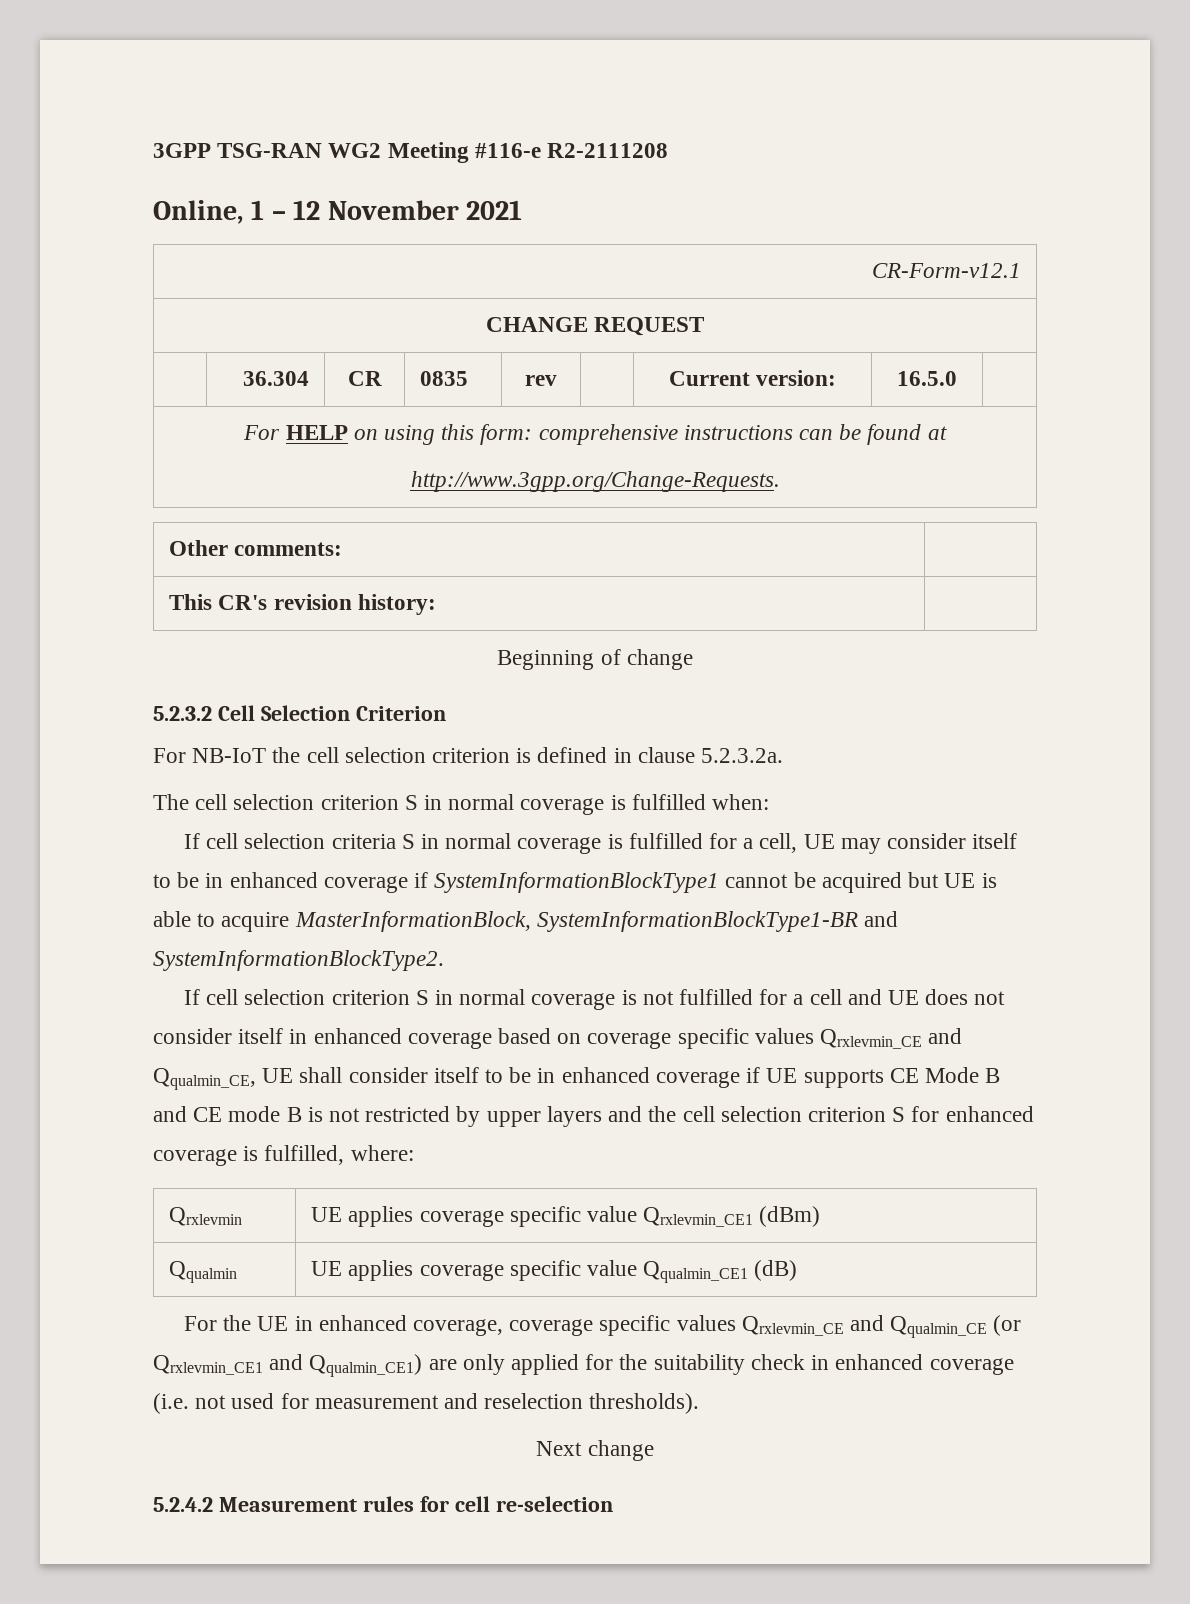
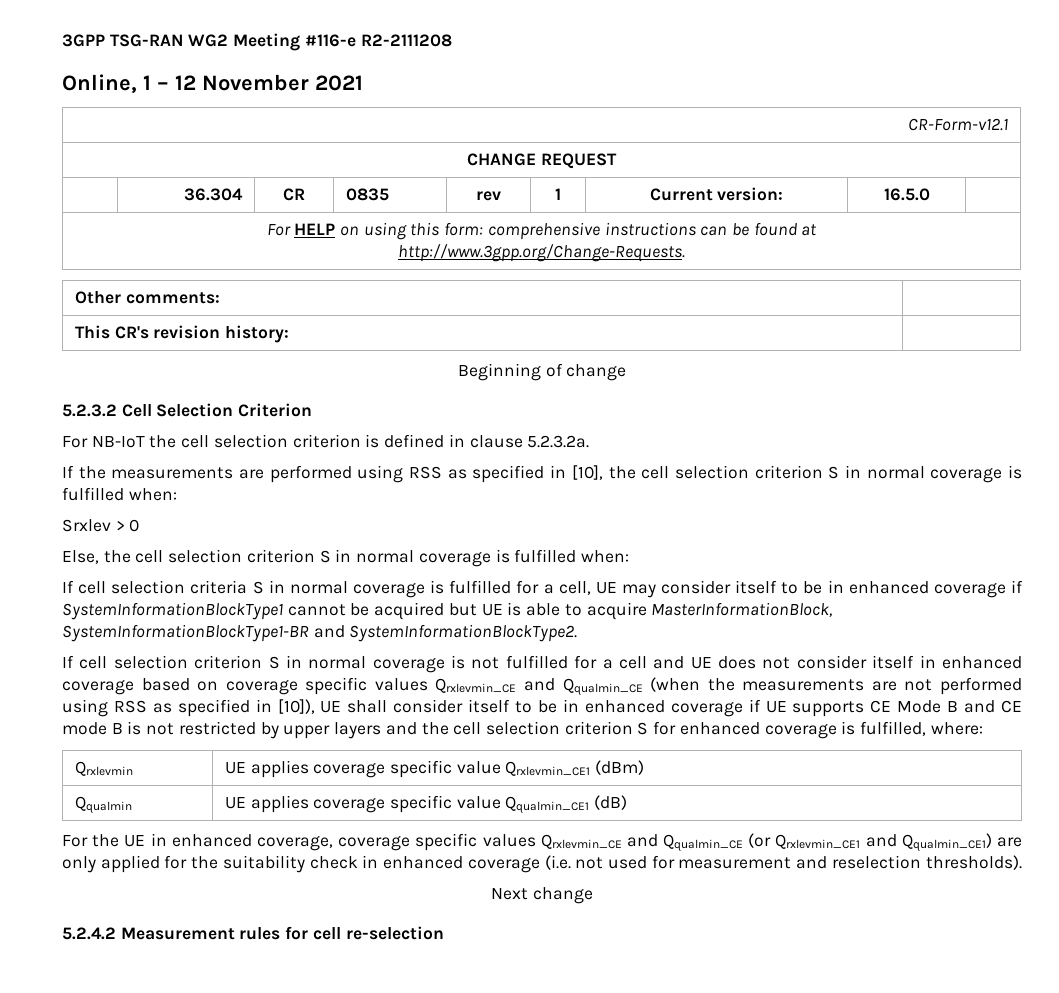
- | 36.304 | CR | 0835 | rev | | Current version: | 16.5.0 |
+ | 36.304 | CR | 0835 | rev | 1 | Current version: | 16.5.0 |
- The cell selection criterion S in normal coverage is fulfilled when:
+ If the measurements are performed using RSS as specified in [10], the cell selection criterion S in normal coverage is fulfilled when:
+ Srxlev > 0
+ Else, the cell selection criterion S in normal coverage is fulfilled when:
- If cell selection criterion S in normal coverage is not fulfilled for a cell and UE does not consider itself in enhanced coverage based on coverage specific values Qrxlevmin_CE and Qqualmin_CE, UE shall consider itself to be in enhanced coverage if UE supports CE Mode B and CE mode B is not restricted by upper layers and the cell selection criterion S for enhanced coverage is fulfilled, where:
+ If cell selection criterion S in normal coverage is not fulfilled for a cell and UE does not consider itself in enhanced coverage based on coverage specific values Qrxlevmin_CE and Qqualmin_CE (when the measurements are not performed using RSS as specified in [10]), UE shall consider itself to be in enhanced coverage if UE supports CE Mode B and CE mode B is not restricted by upper layers and the cell selection criterion S for enhanced coverage is fulfilled, where:

